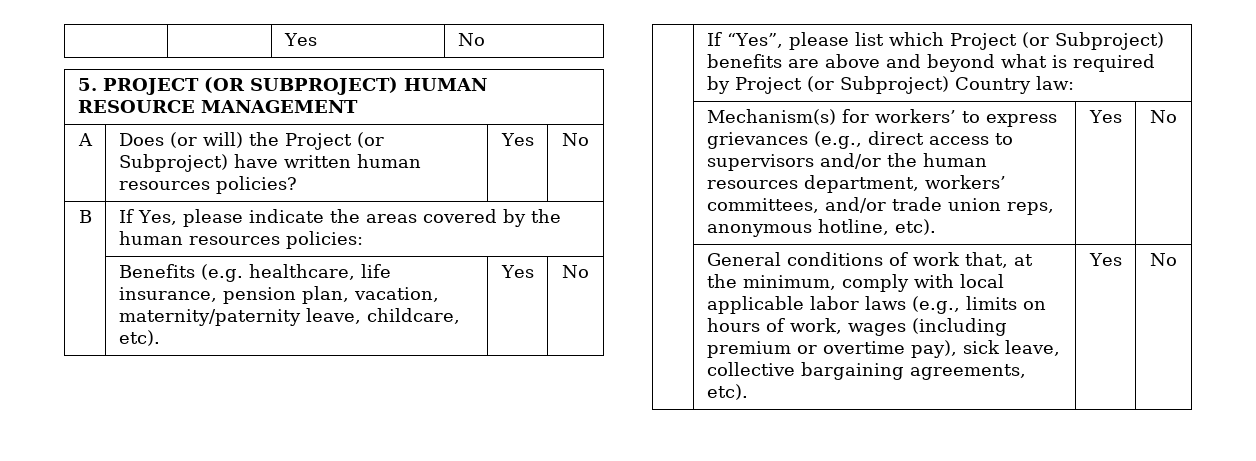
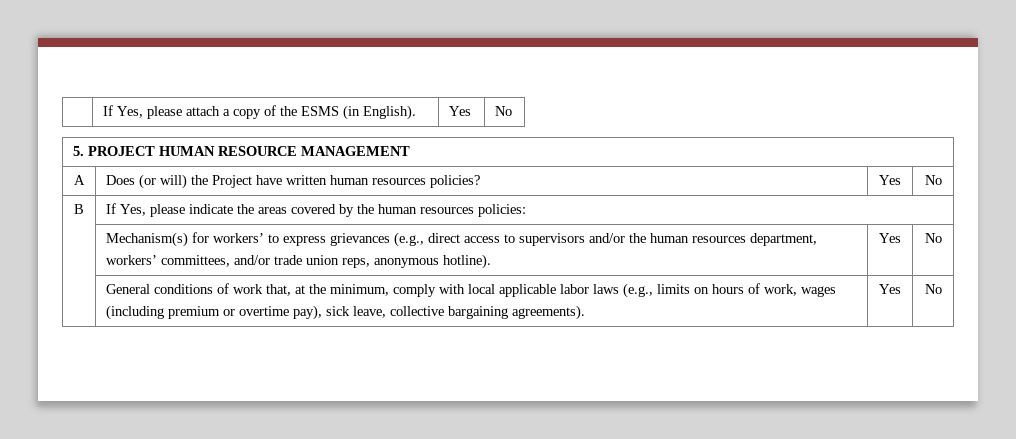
- | | Yes | No
+ | If Yes, please attach a copy of the ESMS (in English). | Yes | No
- 5. PROJECT (OR SUBPROJECT) HUMAN RESOURCE MANAGEMENT
+ 5. PROJECT HUMAN RESOURCE MANAGEMENT
- A | Does (or will) the Project (or Subproject) have written human resources policies? | Yes | No
+ A | Does (or will) the Project have written human resources policies? | Yes | No
- | Benefits (e.g. healthcare, life insurance, pension plan, vacation, maternity/paternity leave, childcare, etc). | Yes | No
- | If “Yes”, please list which Project (or Subproject) benefits are above and beyond what is required by Project (or Subproject) Country law:
- | Mechanism(s) for workers’ to express grievances (e.g., direct access to supervisors and/or the human resources department, workers’ committees, and/or trade union reps, anonymous hotline, etc). | Yes | No
+ | Mechanism(s) for workers’ to express grievances (e.g., direct access to supervisors and/or the human resources department, workers’ committees, and/or trade union reps, anonymous hotline). | Yes | No
- | General conditions of work that, at the minimum, comply with local applicable labor laws (e.g., limits on hours of work, wages (including premium or overtime pay), sick leave, collective bargaining agreements, etc). | Yes | No
+ | General conditions of work that, at the minimum, comply with local applicable labor laws (e.g., limits on hours of work, wages (including premium or overtime pay), sick leave, collective bargaining agreements). | Yes | No

